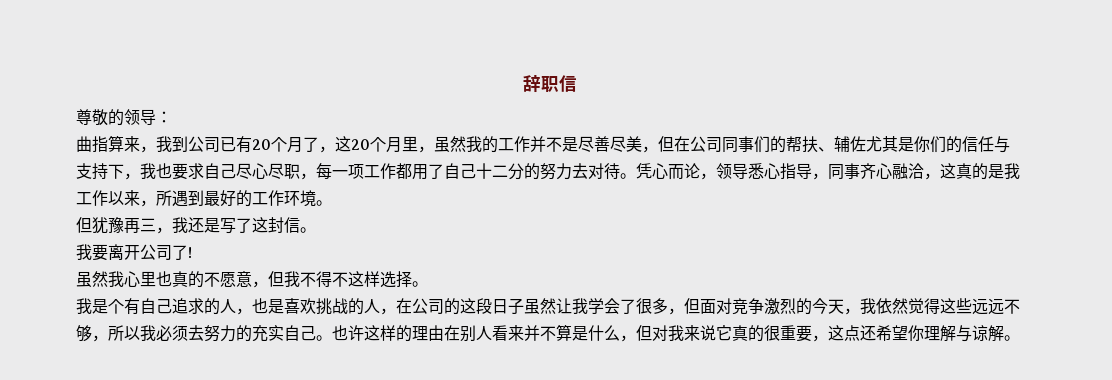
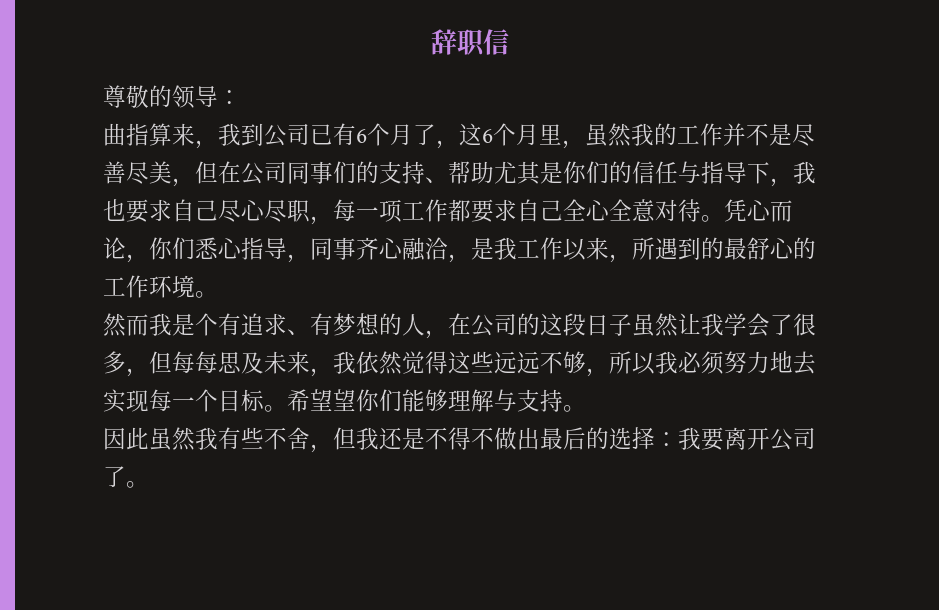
- 曲指算来，我到公司已有20个月了，这20个月里，虽然我的工作并不是尽善尽美，但在公司同事们的帮扶、辅佐尤其是你们的信任与支持下，我也要求自己尽心尽职，每一项工作都用了自己十二分的努力去对待。
+ 曲指算来，我到公司已有6个月了，这6个月里，虽然我的工作并不是尽善尽美，但在公司同事们的支持、帮助尤其是你们的信任与指导下，我也要求自己尽心尽职，每一项工作都要求自己全心全意对待。
- 凭心而论，领导悉心指导，同事齐心融洽，这真的是我工作以来，所遇到最好的工作环境。
+ 凭心而论，你们悉心指导，同事齐心融洽，是我工作以来，所遇到的最舒心的工作环境。
- 但犹豫再三，我还是写了这封信。
- 我要离开公司了!
- 虽然我心里也真的不愿意，但我不得不这样选择。
- 我是个有自己追求的人，也是喜欢挑战的人，在公司的这段日子虽然让我学会了很多，但面对竞争激烈的今天，我依然觉得这些远远不够，所以我必须去努力的充实自己。也许这样的理由在别人看来并不算是什么，但对我来说它真的很重要，这点还希望你理解与谅解。
+ 然而我是个有追求、有梦想的人，在公司的这段日子虽然让我学会了很多，但每每思及未来，我依然觉得这些远远不够，所以我必须努力地去实现每一个目标。希望望你们能够理解与支持。
+ 因此虽然我有些不舍，但我还是不得不做出最后的选择：我要离开公司了。

